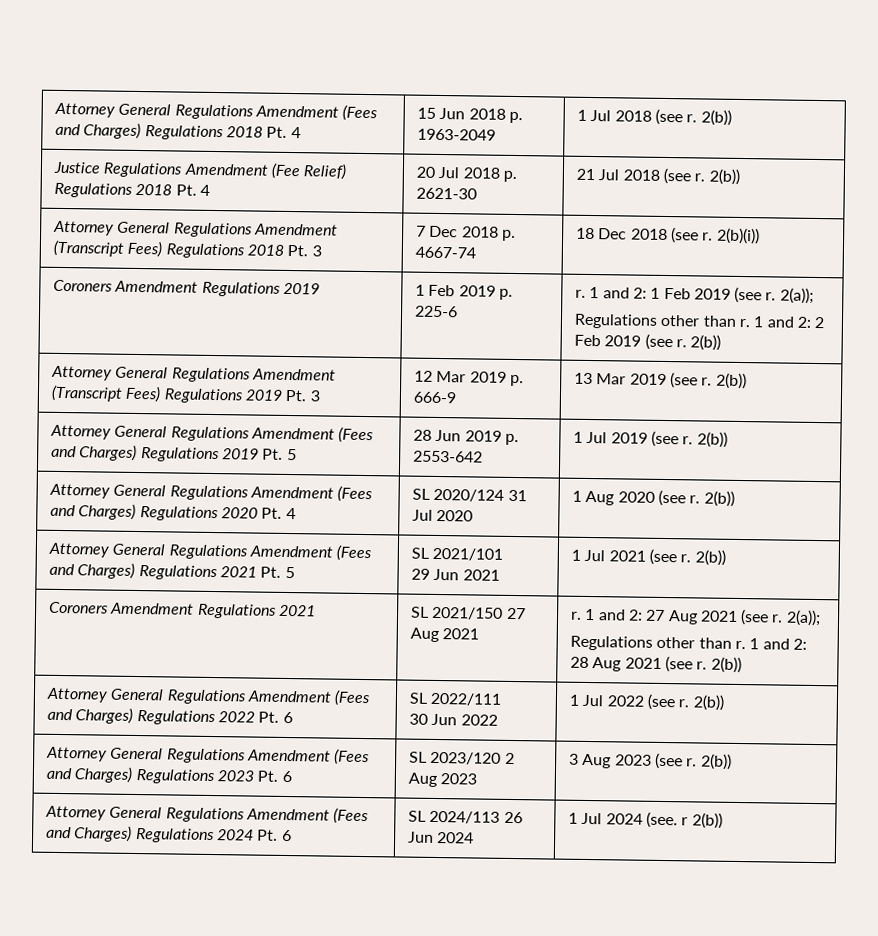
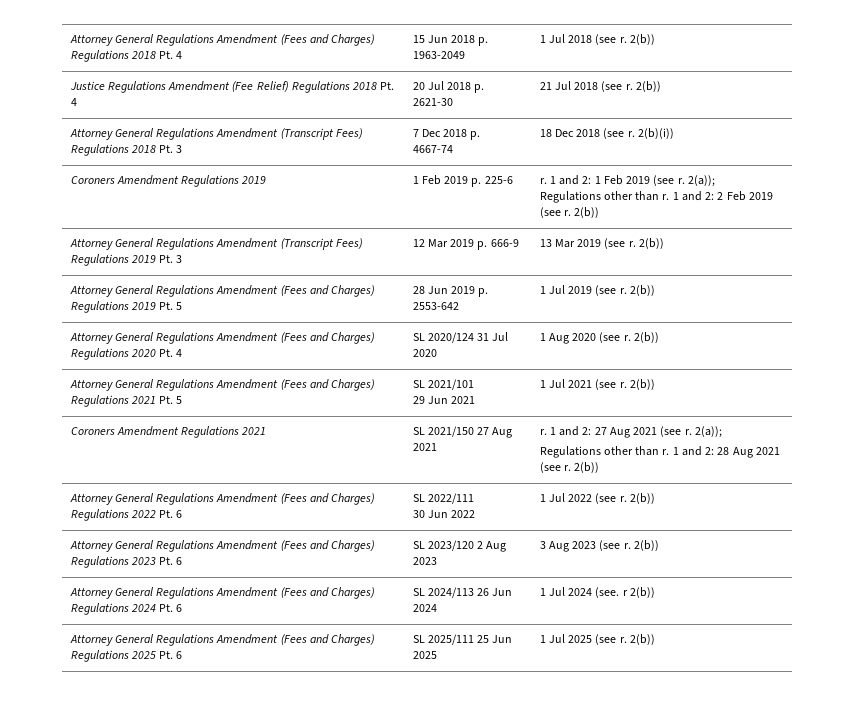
+ Attorney General Regulations Amendment (Fees and Charges) Regulations 2025 Pt. 6 | SL 2025/111 25 Jun 2025 | 1 Jul 2025 (see r. 2(b))

